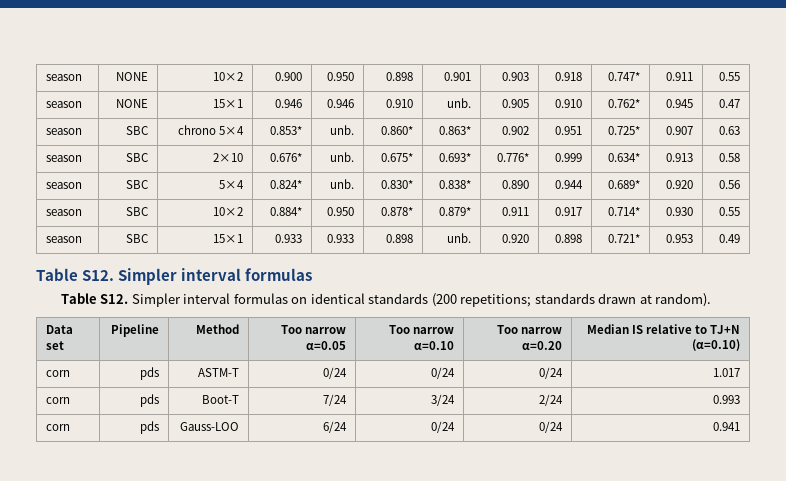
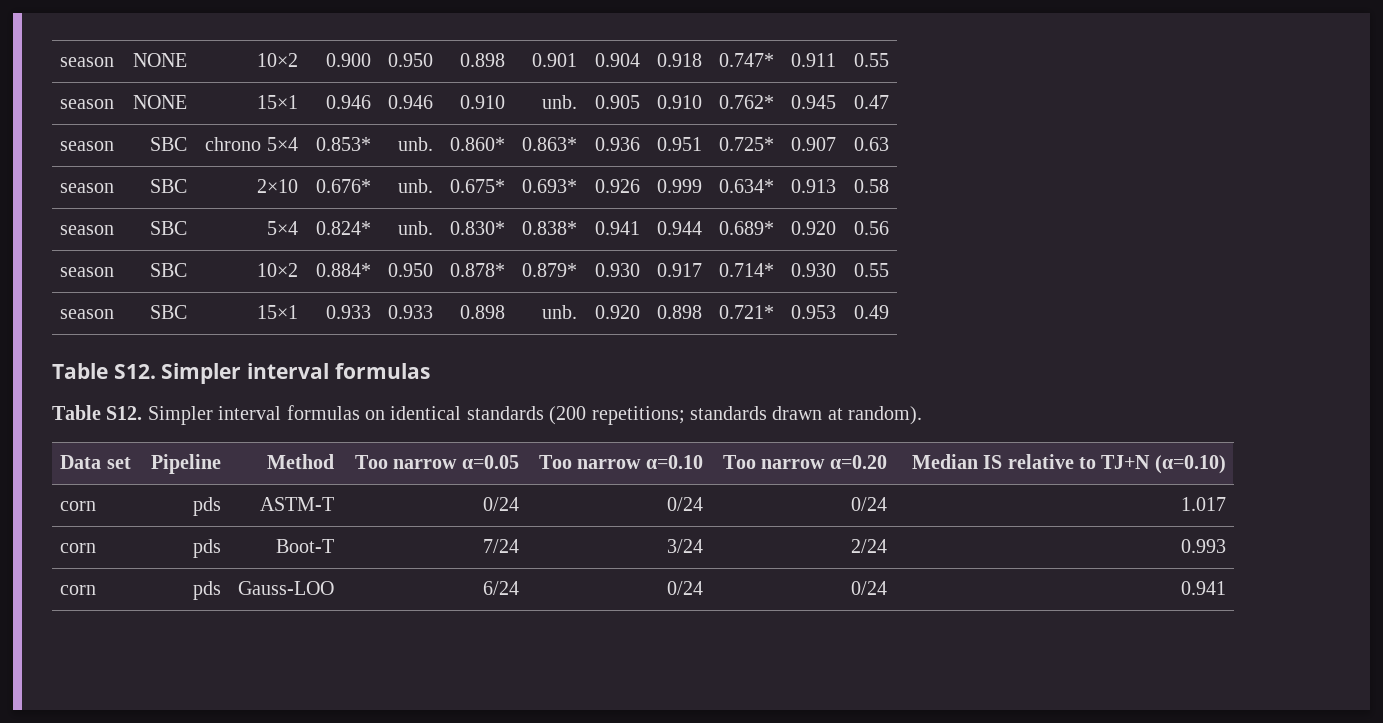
- season | NONE | 10×2 | 0.900 | 0.950 | 0.898 | 0.901 | 0.903 | 0.918 | 0.747* | 0.911 | 0.55
+ season | NONE | 10×2 | 0.900 | 0.950 | 0.898 | 0.901 | 0.904 | 0.918 | 0.747* | 0.911 | 0.55
- season | SBC | chrono 5×4 | 0.853* | unb. | 0.860* | 0.863* | 0.902 | 0.951 | 0.725* | 0.907 | 0.63
+ season | SBC | chrono 5×4 | 0.853* | unb. | 0.860* | 0.863* | 0.936 | 0.951 | 0.725* | 0.907 | 0.63
- season | SBC | 2×10 | 0.676* | unb. | 0.675* | 0.693* | 0.776* | 0.999 | 0.634* | 0.913 | 0.58
+ season | SBC | 2×10 | 0.676* | unb. | 0.675* | 0.693* | 0.926 | 0.999 | 0.634* | 0.913 | 0.58
- season | SBC | 5×4 | 0.824* | unb. | 0.830* | 0.838* | 0.890 | 0.944 | 0.689* | 0.920 | 0.56
+ season | SBC | 5×4 | 0.824* | unb. | 0.830* | 0.838* | 0.941 | 0.944 | 0.689* | 0.920 | 0.56
- season | SBC | 10×2 | 0.884* | 0.950 | 0.878* | 0.879* | 0.911 | 0.917 | 0.714* | 0.930 | 0.55
+ season | SBC | 10×2 | 0.884* | 0.950 | 0.878* | 0.879* | 0.930 | 0.917 | 0.714* | 0.930 | 0.55

